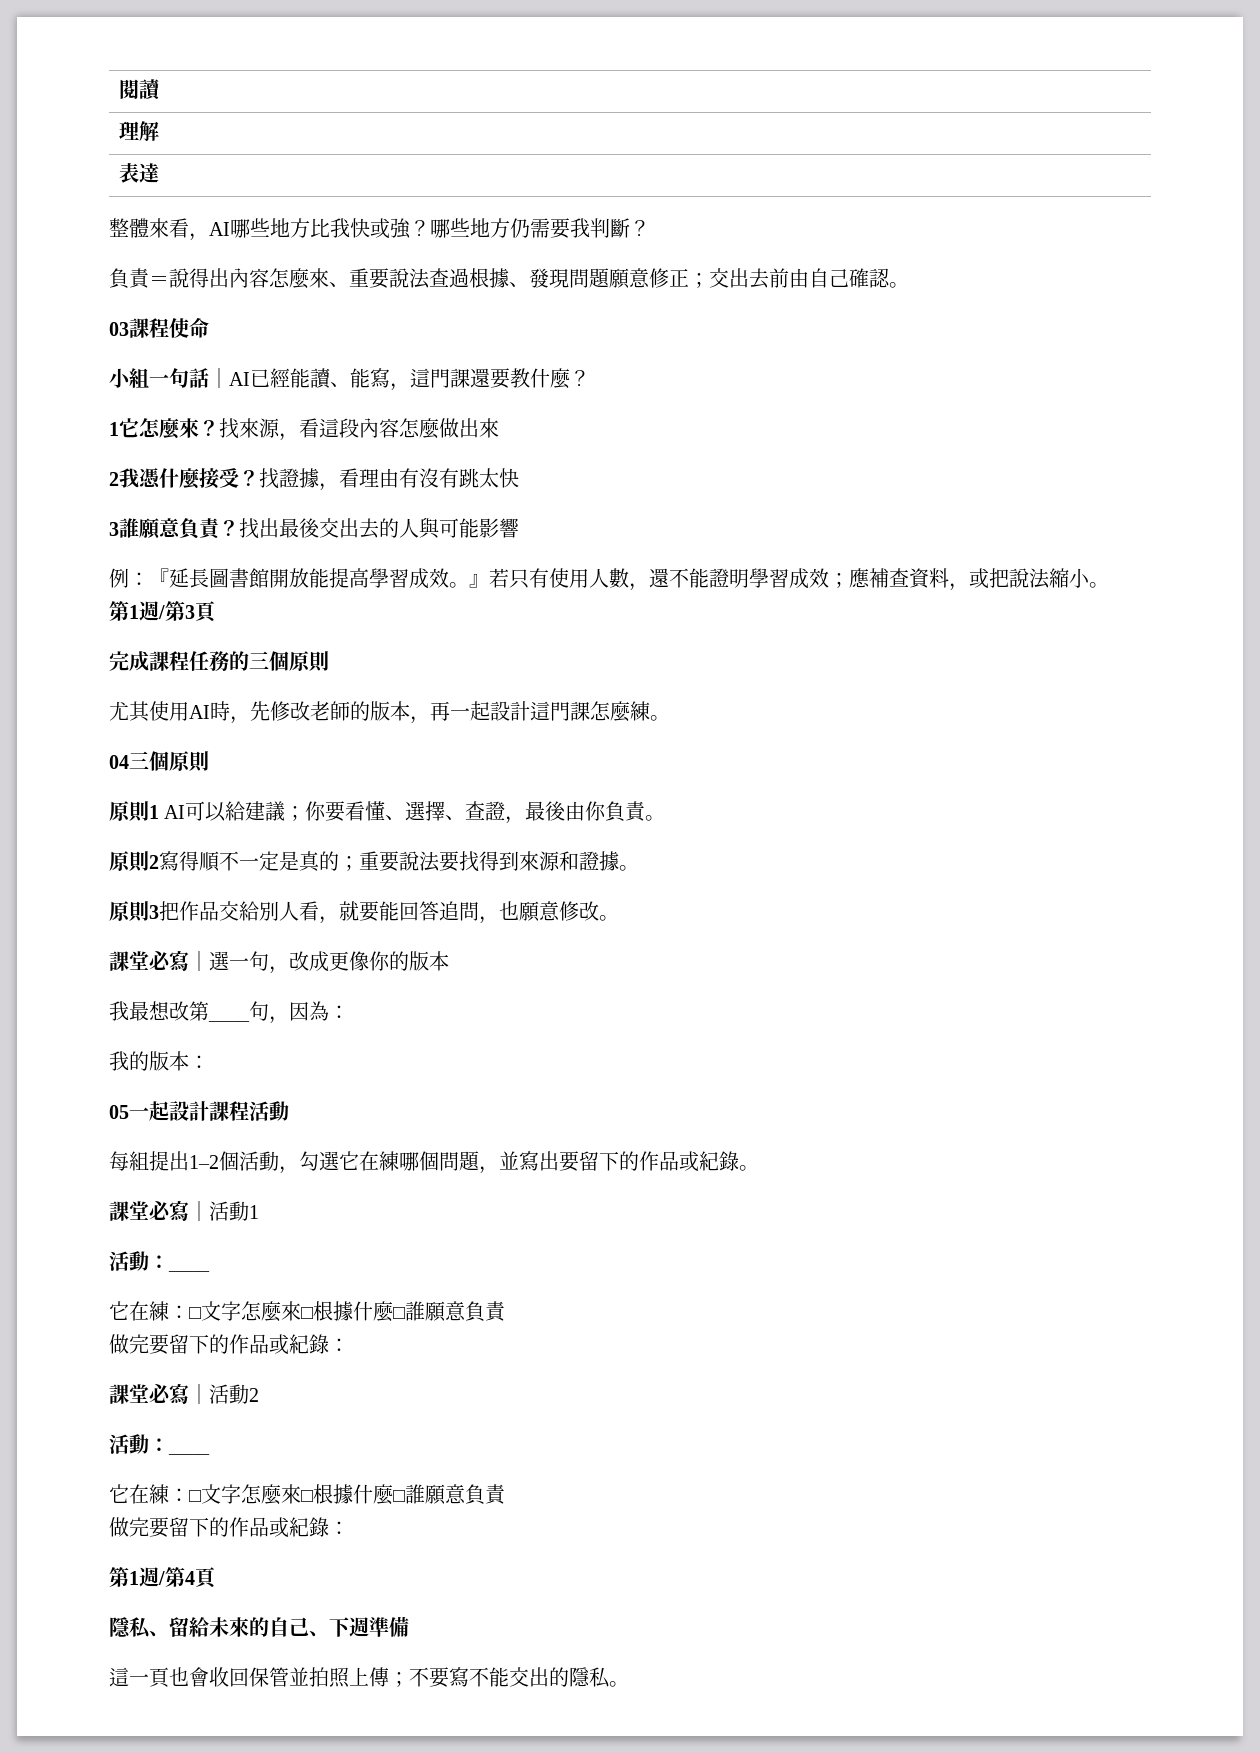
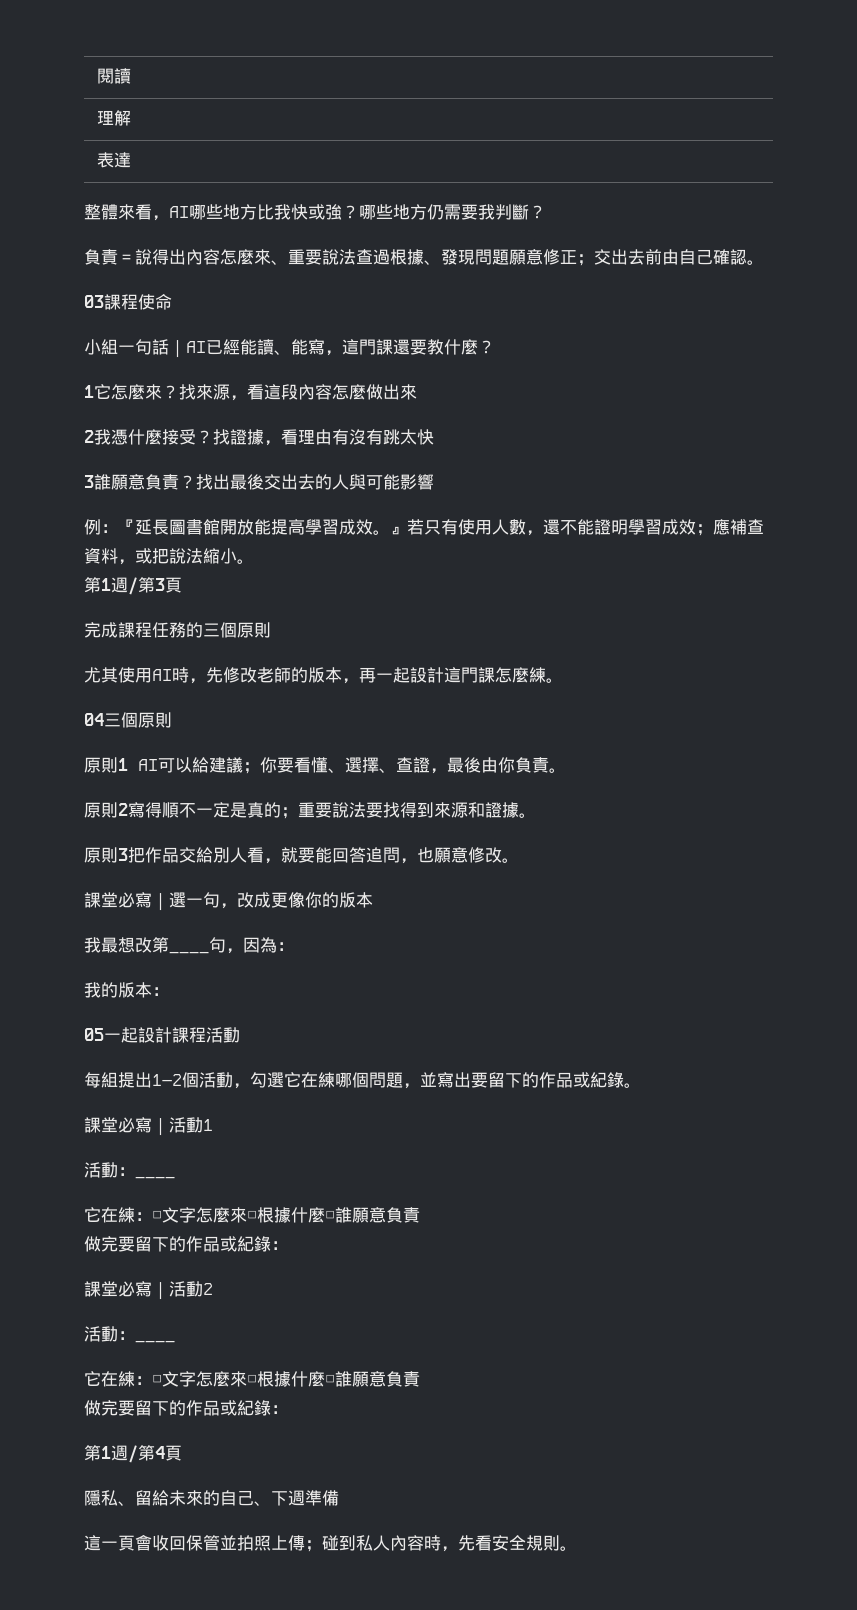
- 這一頁也會收回保管並拍照上傳；不要寫不能交出的隱私。
+ 這一頁會收回保管並拍照上傳；碰到私人內容時，先看安全規則。

